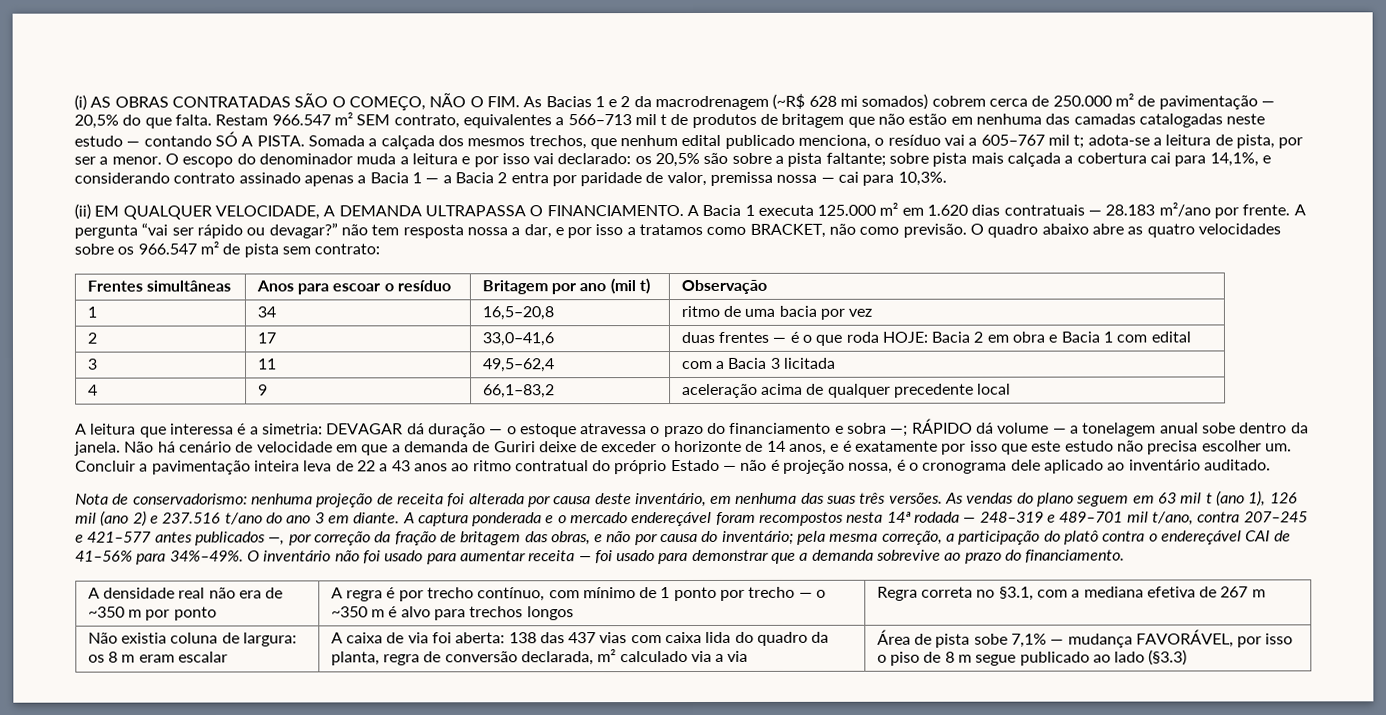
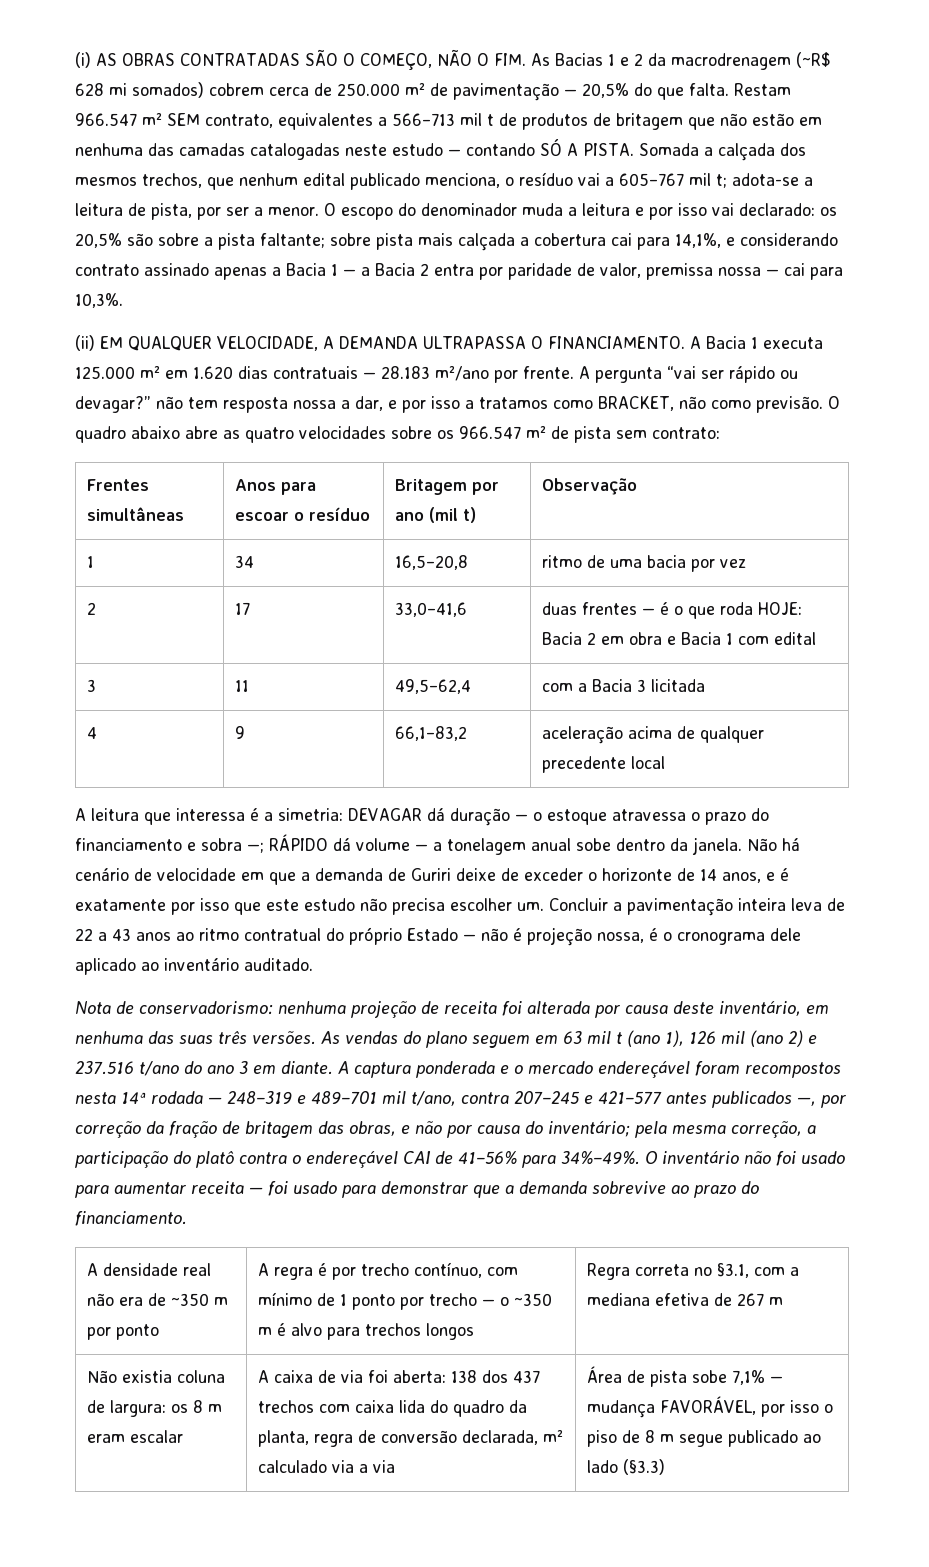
- A caixa de via foi aberta: 138 das 437 vias com caixa lida do quadro da planta, regra de conversão declarada, m² calculado via a via
+ A caixa de via foi aberta: 138 dos 437 trechos com caixa lida do quadro da planta, regra de conversão declarada, m² calculado via a via

